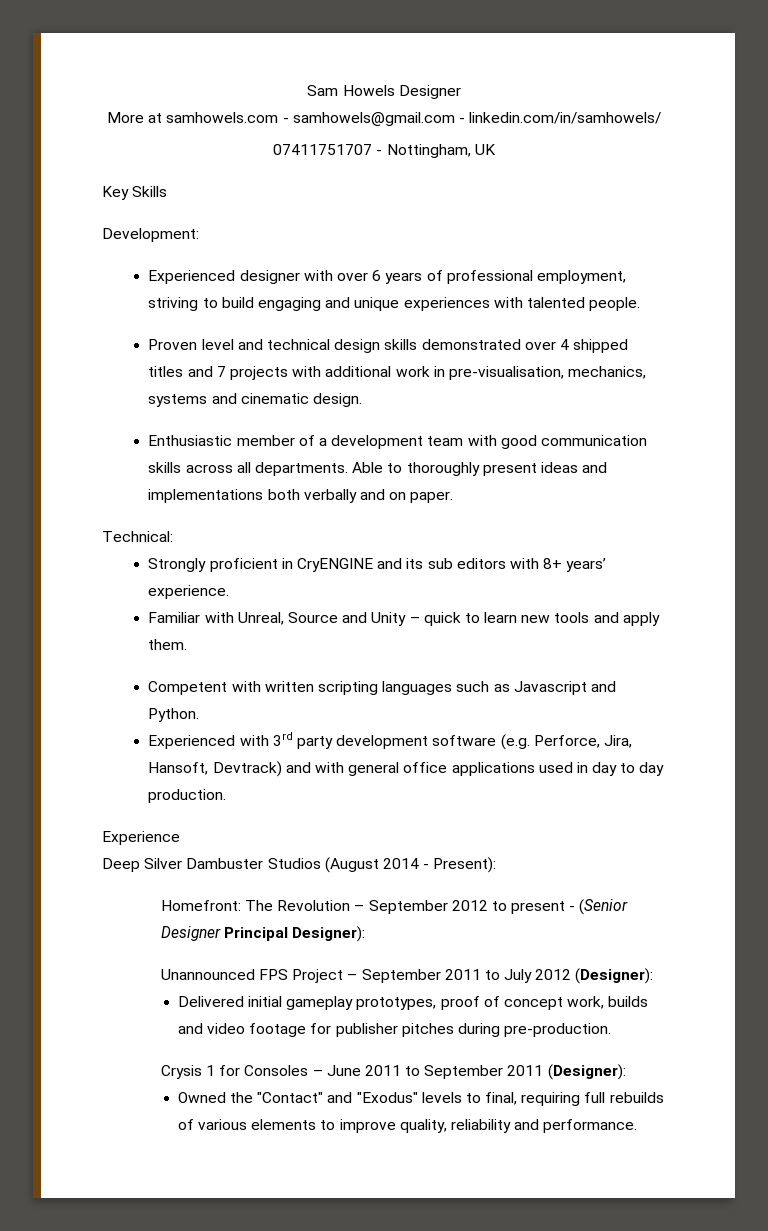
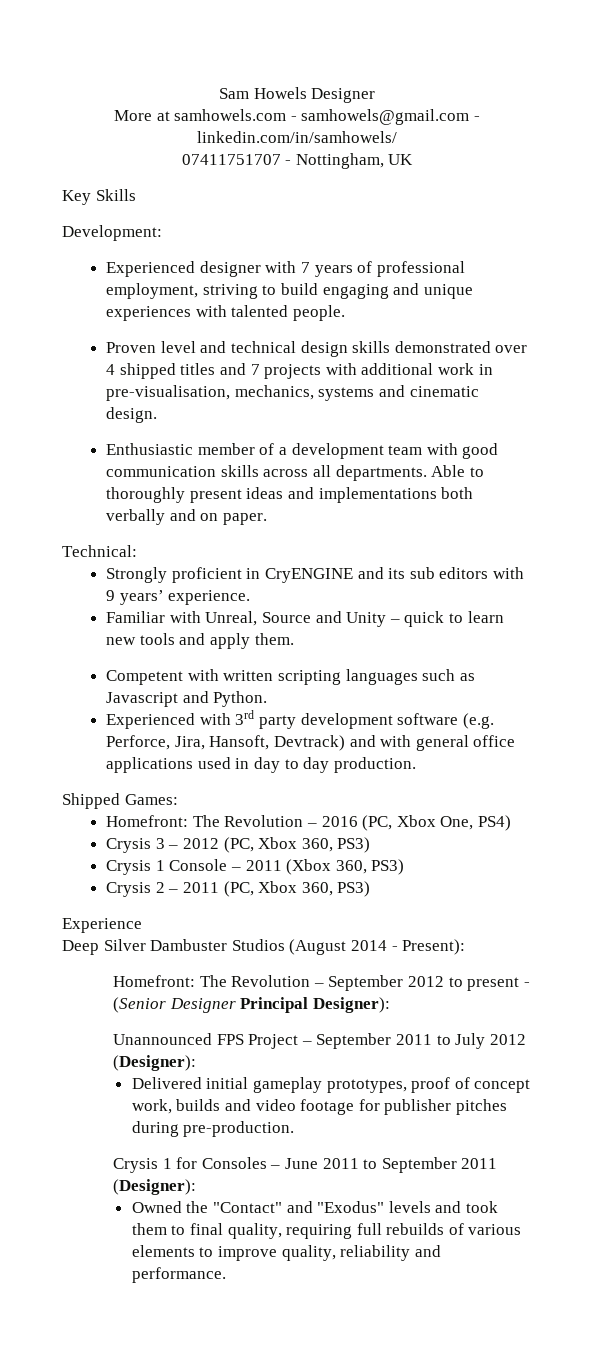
- Experienced designer with over 6 years of professional employment, striving to build engaging and unique experiences with talented people.
+ Experienced designer with 7 years of professional employment, striving to build engaging and unique experiences with talented people.
- Strongly proficient in CryENGINE and its sub editors with 8+ years’ experience.
+ Strongly proficient in CryENGINE and its sub editors with 9 years’ experience.
+ Shipped Games:
+ Homefront: The Revolution – 2016 (PC, Xbox One, PS4)
+ Crysis 3 – 2012 (PC, Xbox 360, PS3)
+ Crysis 1 Console – 2011 (Xbox 360, PS3)
+ Crysis 2 – 2011 (PC, Xbox 360, PS3)
- Owned the "Contact" and "Exodus" levels to final, requiring full rebuilds of various elements to improve quality, reliability and performance.
+ Owned the "Contact" and "Exodus" levels and took them to final quality, requiring full rebuilds of various elements to improve quality, reliability and performance.

